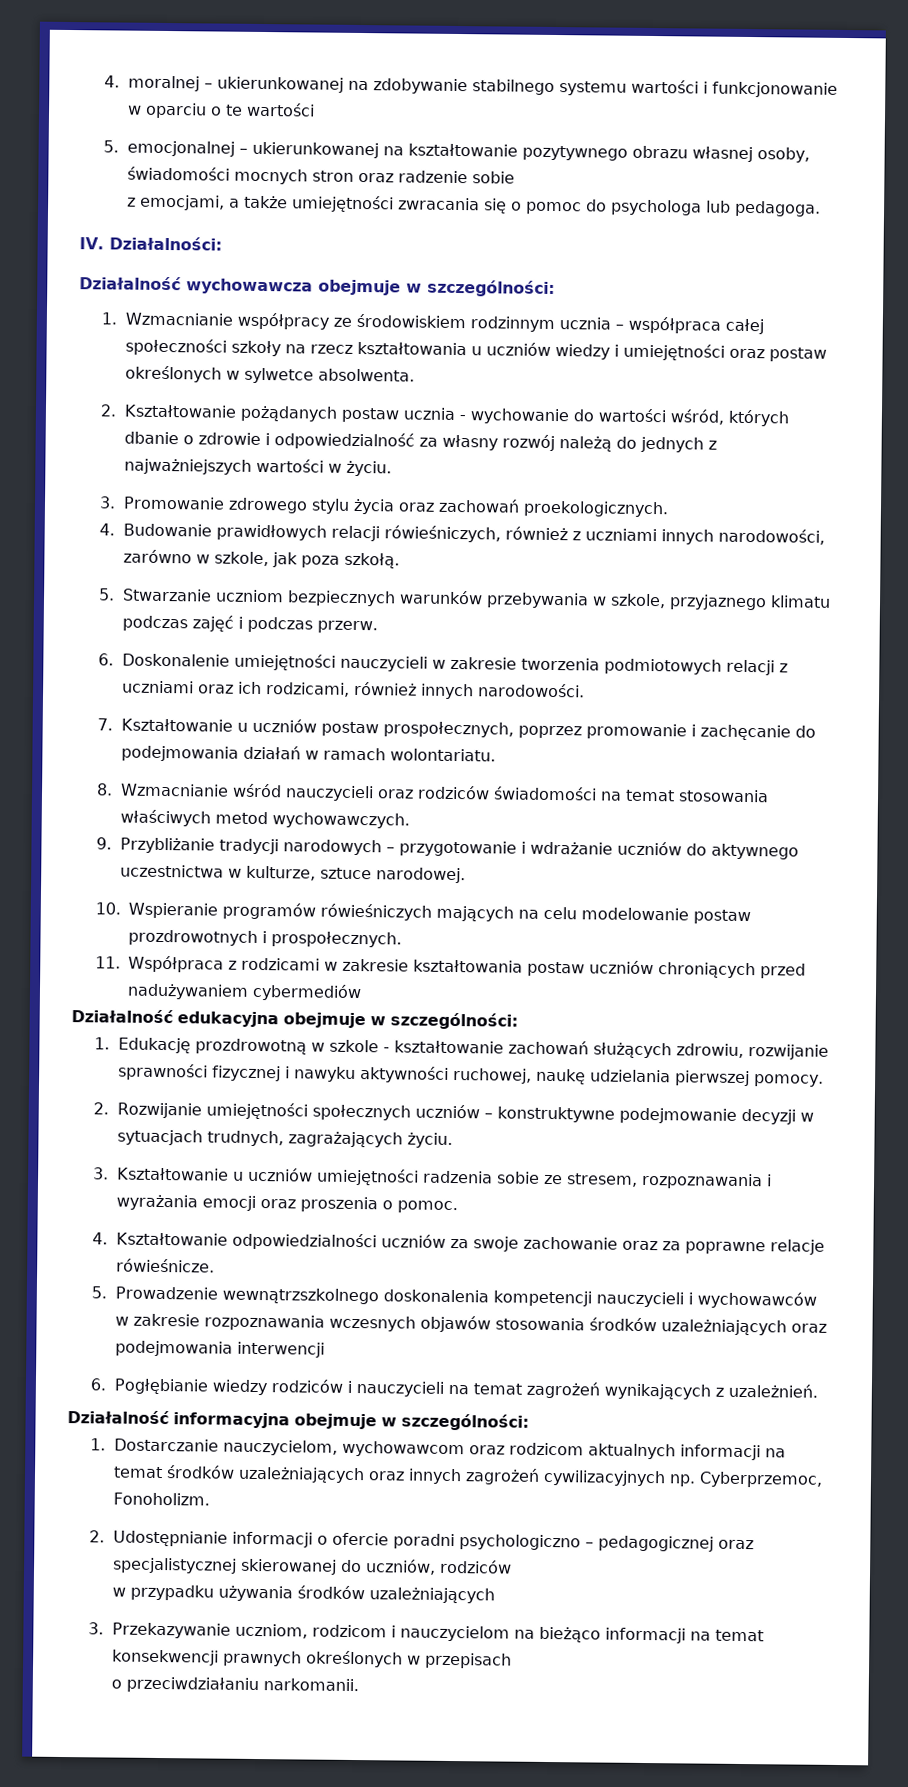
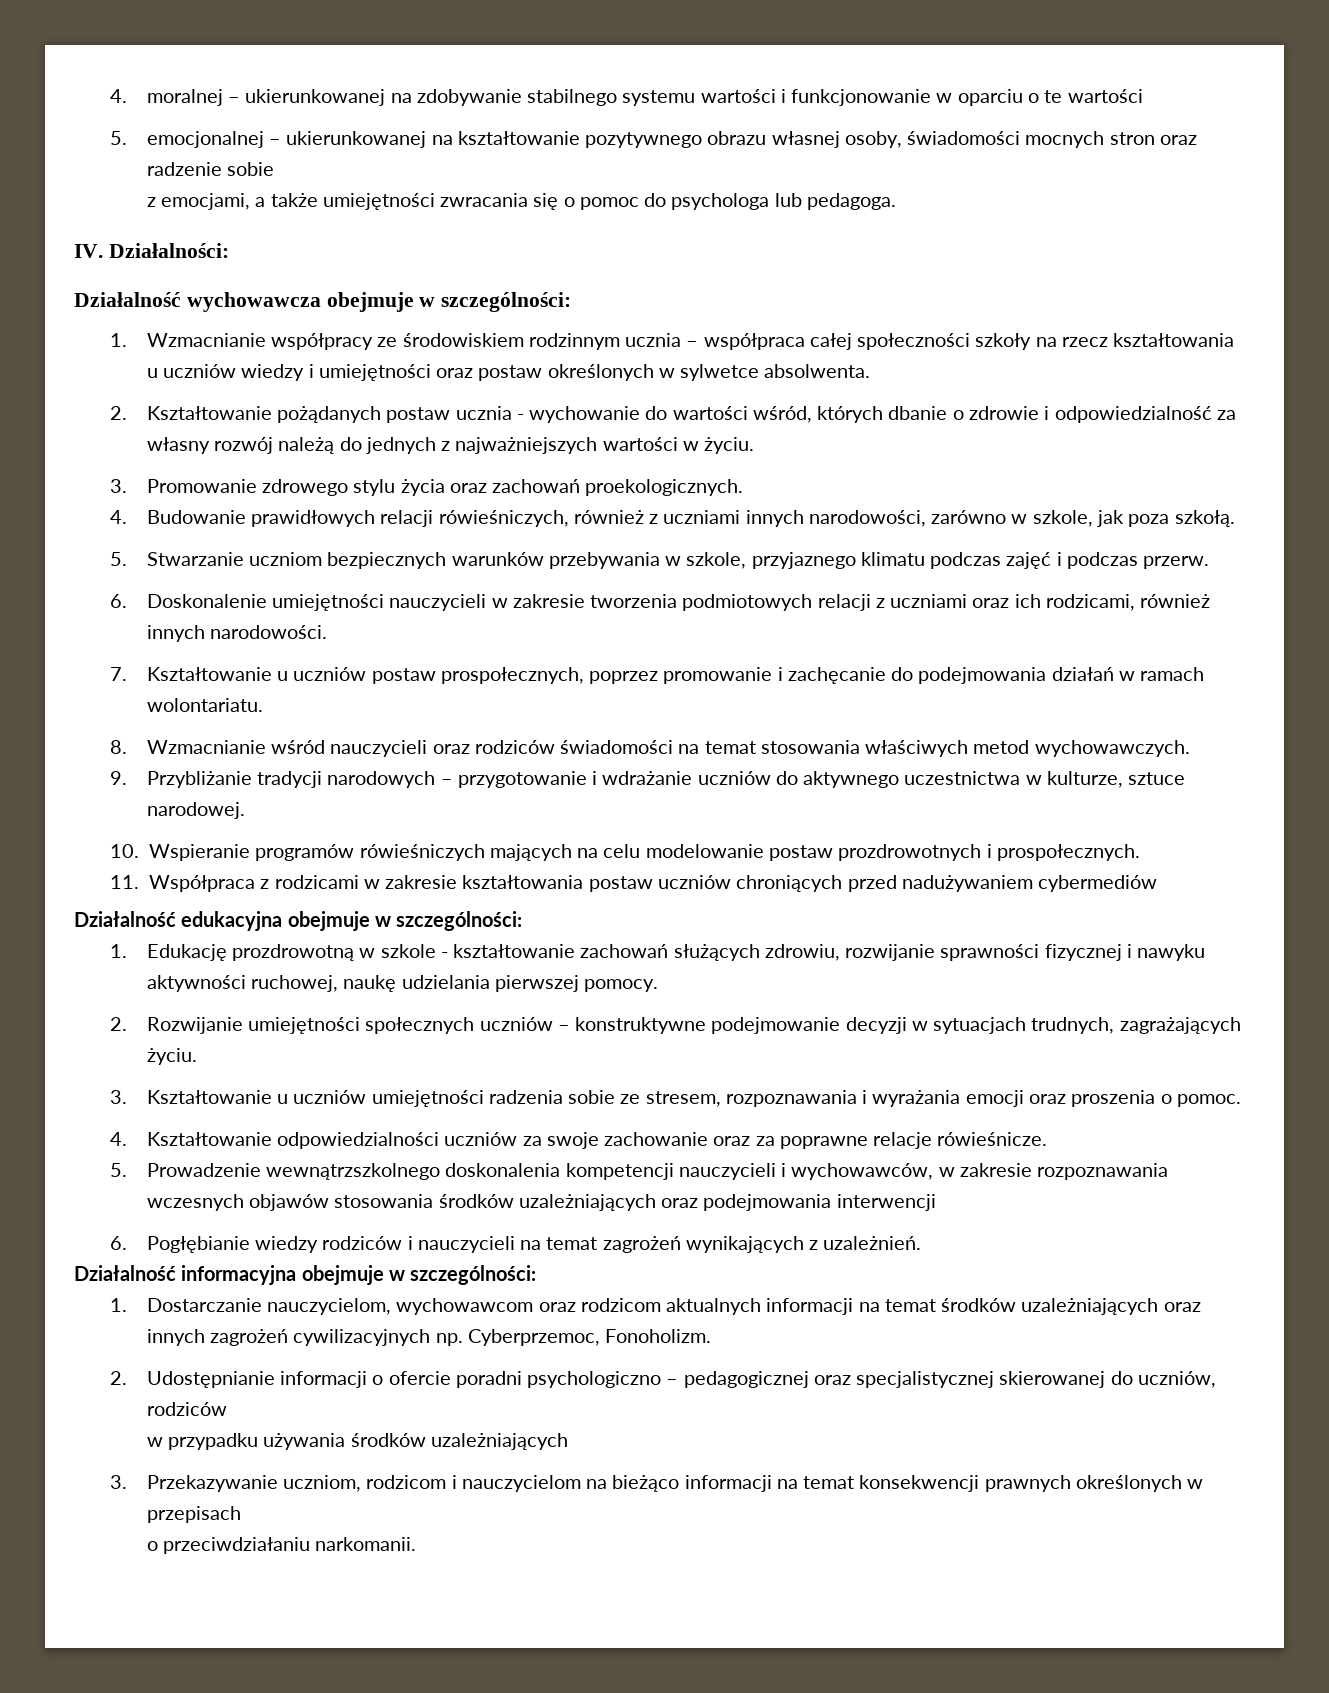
- 5. Prowadzenie wewnątrzszkolnego doskonalenia kompetencji nauczycieli i wychowawców w zakresie rozpoznawania wczesnych objawów stosowania środków uzależniających oraz podejmowania interwencji
+ 5. Prowadzenie wewnątrzszkolnego doskonalenia kompetencji nauczycieli i wychowawców, w zakresie rozpoznawania wczesnych objawów stosowania środków uzależniających oraz podejmowania interwencji

